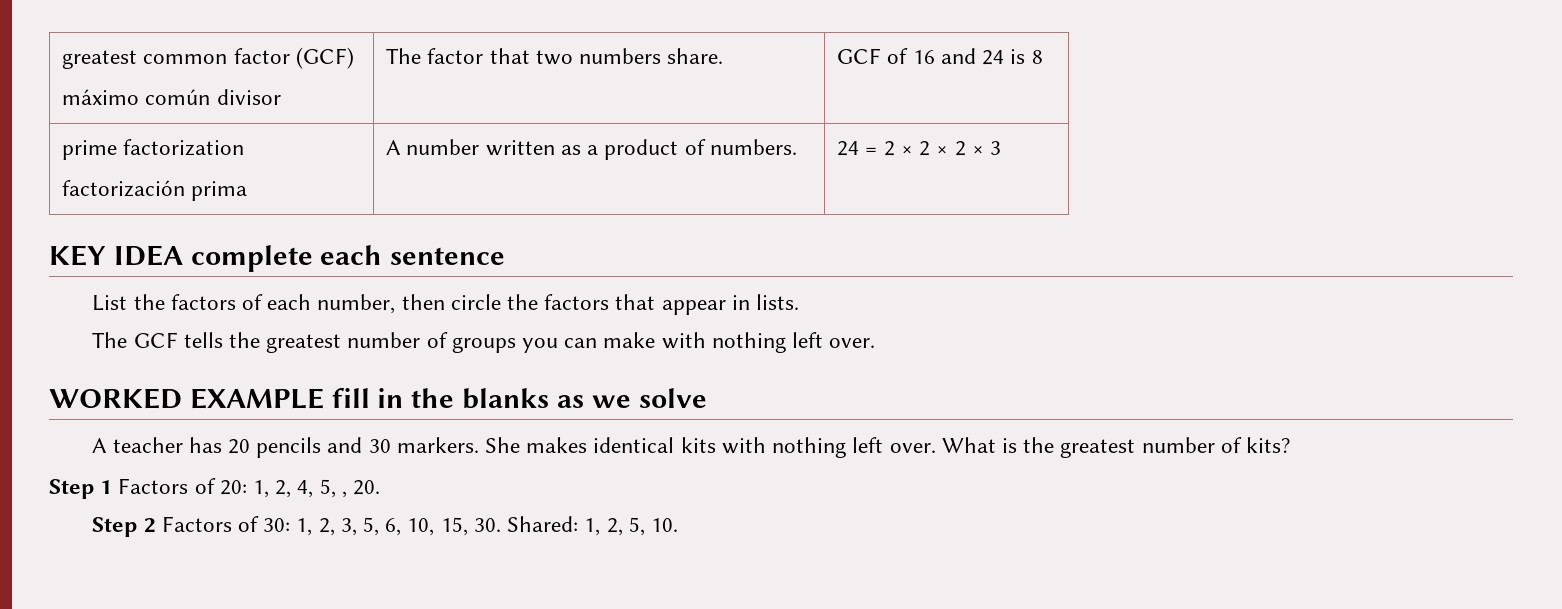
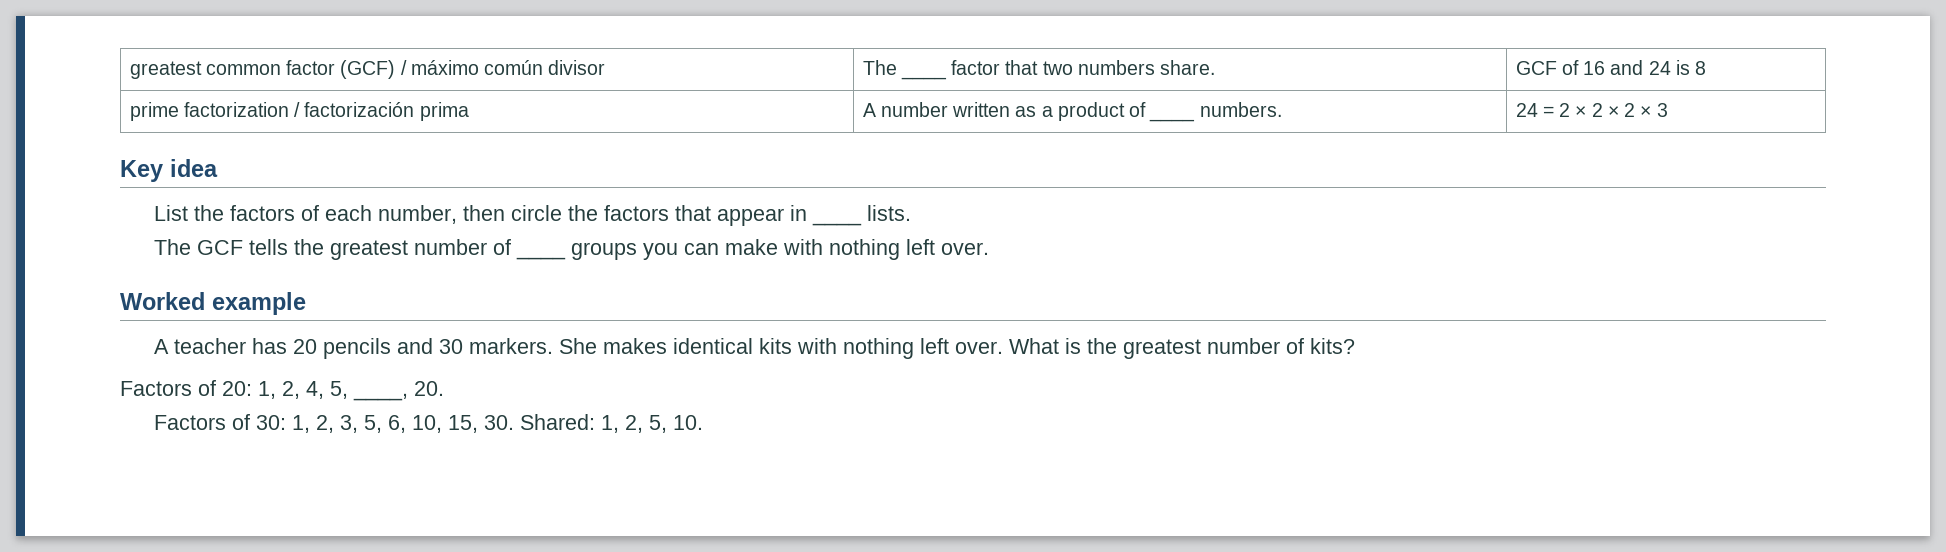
- greatest common factor (GCF)
- máximo común divisor | The factor that two numbers share. | GCF of 16 and 24 is 8
+ greatest common factor (GCF) / máximo común divisor | The ____ factor that two numbers share. | GCF of 16 and 24 is 8
- prime factorization
- factorización prima | A number written as a product of numbers. | 24 = 2 × 2 × 2 × 3
+ prime factorization / factorización prima | A number written as a product of ____ numbers. | 24 = 2 × 2 × 2 × 3
- KEY IDEA complete each sentence
+ Key idea
- List the factors of each number, then circle the factors that appear in lists.
+ List the factors of each number, then circle the factors that appear in ____ lists.
- The GCF tells the greatest number of groups you can make with nothing left over.
+ The GCF tells the greatest number of ____ groups you can make with nothing left over.
- WORKED EXAMPLE fill in the blanks as we solve
+ Worked example
- Step 1 Factors of 20: 1, 2, 4, 5, , 20.
+ Factors of 20: 1, 2, 4, 5, ____, 20.
- Step 2 Factors of 30: 1, 2, 3, 5, 6, 10, 15, 30. Shared: 1, 2, 5, 10.
+ Factors of 30: 1, 2, 3, 5, 6, 10, 15, 30. Shared: 1, 2, 5, 10.

